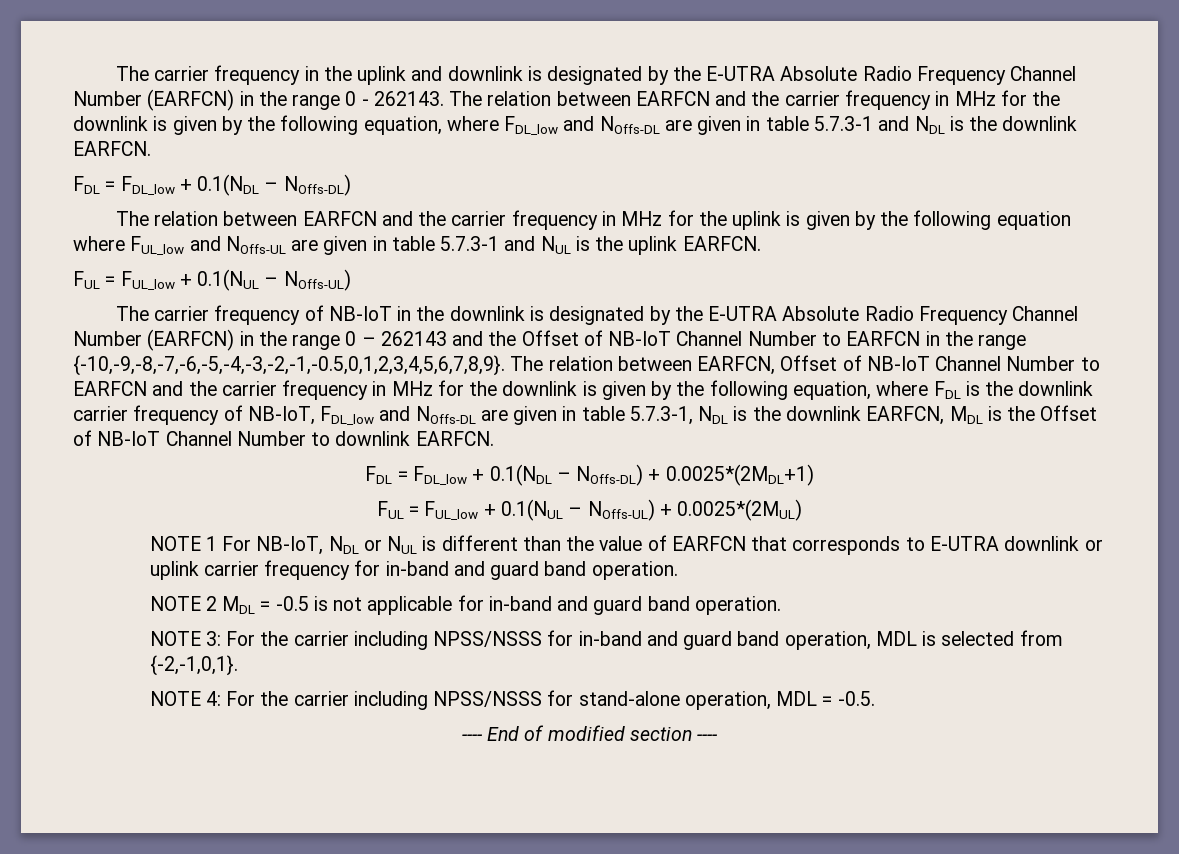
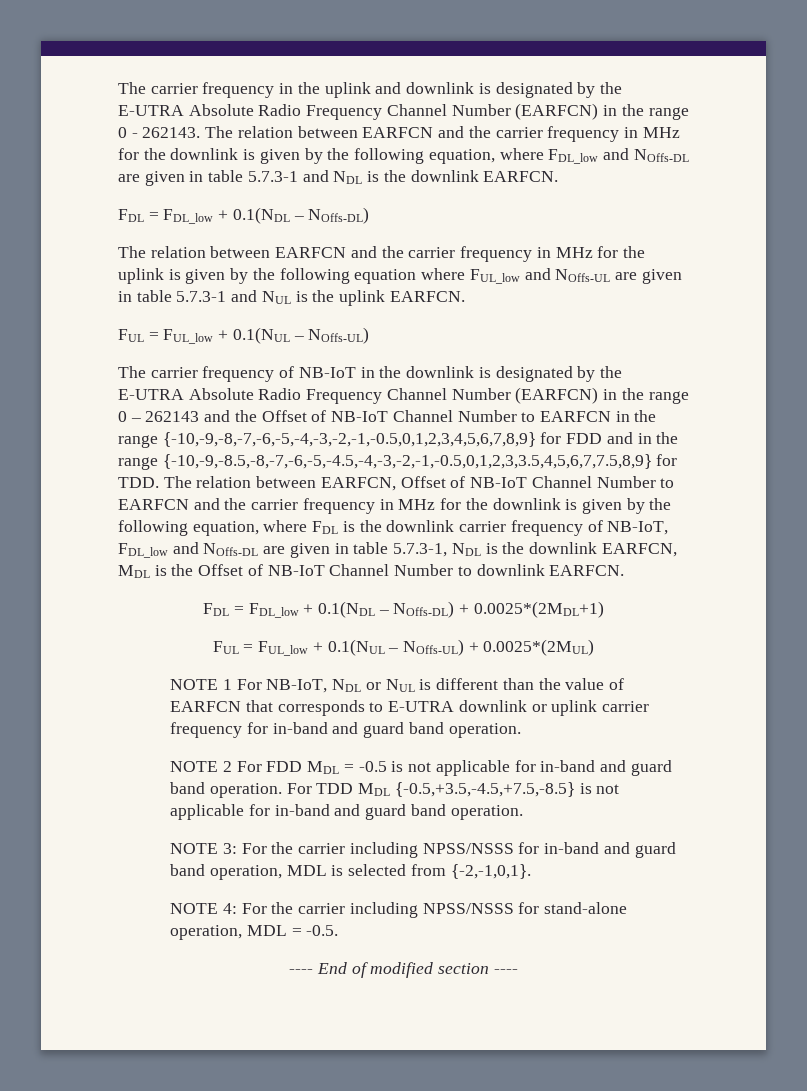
- The carrier frequency of NB-IoT in the downlink is designated by the E-UTRA Absolute Radio Frequency Channel Number (EARFCN) in the range 0 – 262143 and the Offset of NB-IoT Channel Number to EARFCN in the range {-10,-9,-8,-7,-6,-5,-4,-3,-2,-1,-0.5,0,1,2,3,4,5,6,7,8,9}. The relation between EARFCN, Offset of NB-IoT Channel Number to EARFCN and the carrier frequency in MHz for the downlink is given by the following equation, where FDL is the downlink carrier frequency of NB-IoT, FDL_low and NOffs-DL are given in table 5.7.3-1, NDL is the downlink EARFCN, MDL is the Offset of NB-IoT Channel Number to downlink EARFCN.
+ The carrier frequency of NB-IoT in the downlink is designated by the E-UTRA Absolute Radio Frequency Channel Number (EARFCN) in the range 0 – 262143 and the Offset of NB-IoT Channel Number to EARFCN in the range {-10,-9,-8,-7,-6,-5,-4,-3,-2,-1,-0.5,0,1,2,3,4,5,6,7,8,9} for FDD and in the range {-10,-9,-8.5,-8,-7,-6,-5,-4.5,-4,-3,-2,-1,-0.5,0,1,2,3,3.5,4,5,6,7,7.5,8,9} for TDD. The relation between EARFCN, Offset of NB-IoT Channel Number to EARFCN and the carrier frequency in MHz for the downlink is given by the following equation, where FDL is the downlink carrier frequency of NB-IoT, FDL_low and NOffs-DL are given in table 5.7.3-1, NDL is the downlink EARFCN, MDL is the Offset of NB-IoT Channel Number to downlink EARFCN.
- NOTE 2 MDL = -0.5 is not applicable for in-band and guard band operation.
+ NOTE 2 For FDD MDL = -0.5 is not applicable for in-band and guard band operation. For TDD MDL {-0.5,+3.5,-4.5,+7.5,-8.5} is not applicable for in-band and guard band operation.

